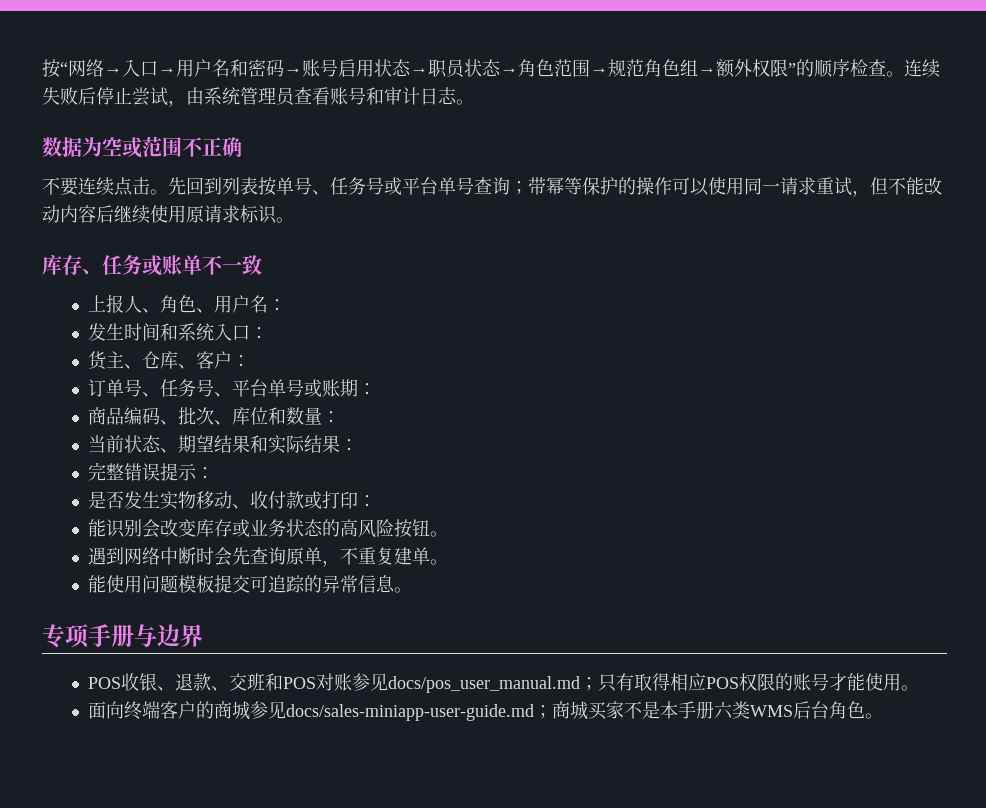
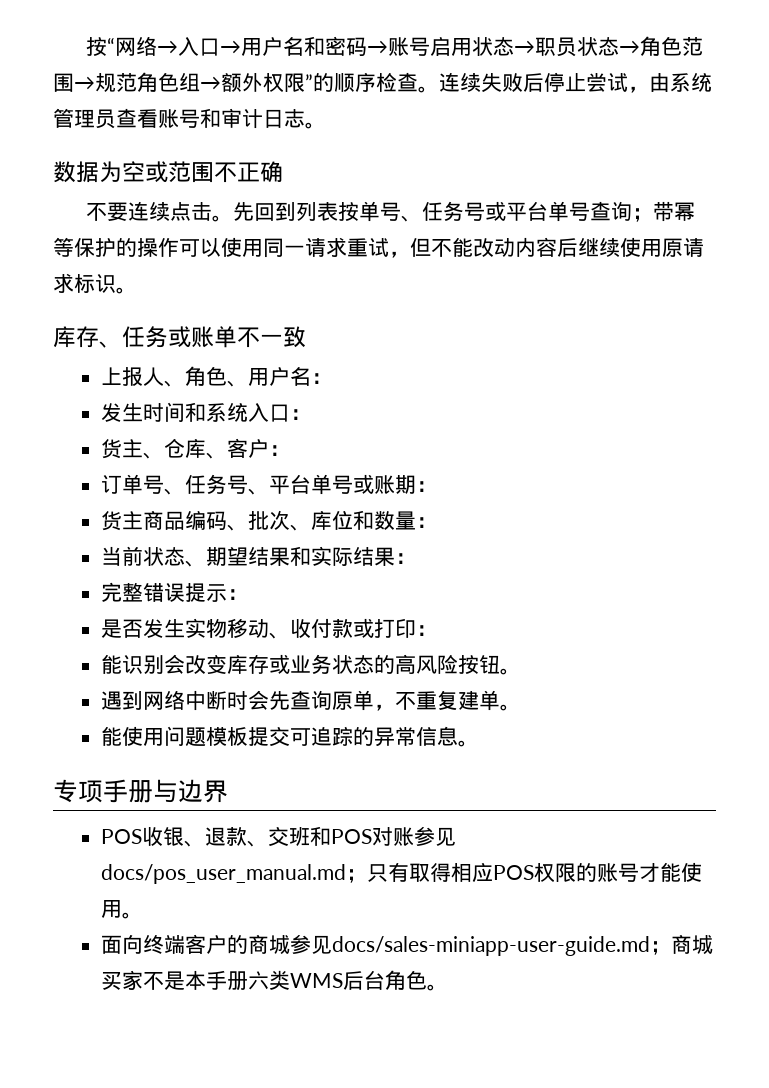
- 商品编码、批次、库位和数量：
+ 货主商品编码、批次、库位和数量：

